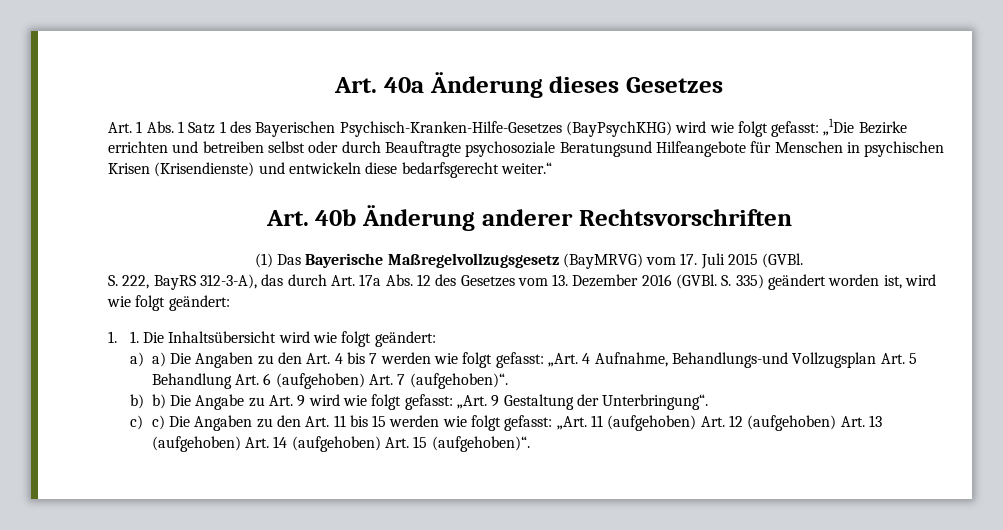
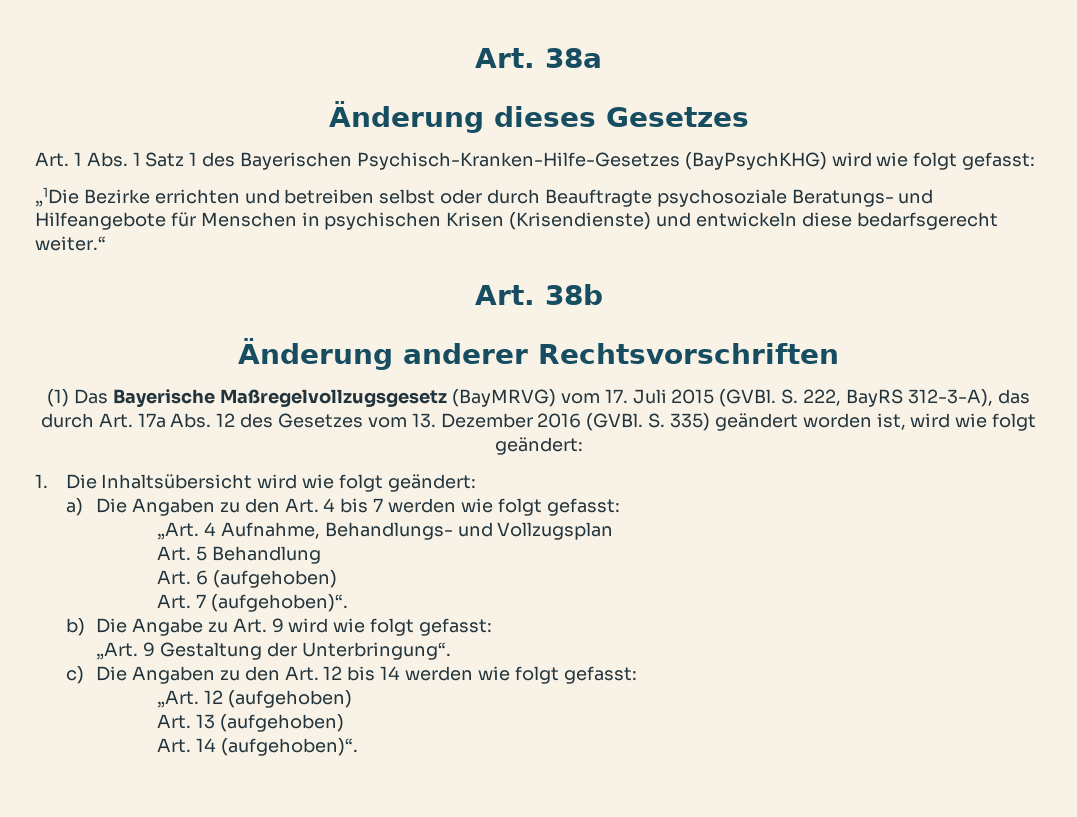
- Art. 40a Änderung dieses Gesetzes
+ Art. 38a
+ Änderung dieses Gesetzes
- Art. 1 Abs. 1 Satz 1 des Bayerischen Psychisch-Kranken-Hilfe-Gesetzes (BayPsychKHG) wird wie folgt gefasst: „1Die Bezirke errichten und betreiben selbst oder durch Beauftragte psychosoziale Beratungsund Hilfeangebote für Menschen in psychischen Krisen (Krisendienste) und entwickeln diese bedarfsgerecht weiter.“
+ Art. 1 Abs. 1 Satz 1 des Bayerischen Psychisch-Kranken-Hilfe-Gesetzes (BayPsychKHG) wird wie folgt gefasst:
+ „1Die Bezirke errichten und betreiben selbst oder durch Beauftragte psychosoziale Beratungs- und Hilfeangebote für Menschen in psychischen Krisen (Krisendienste) und entwickeln diese bedarfsgerecht weiter.“
- Art. 40b Änderung anderer Rechtsvorschriften
+ Art. 38b
+ Änderung anderer Rechtsvorschriften
- (1) Das Bayerische Maßregelvollzugsgesetz (BayMRVG) vom 17. Juli 2015 (GVBl.
- S. 222, BayRS 312-3-A), das durch Art. 17a Abs. 12 des Gesetzes vom 13. Dezember 2016 (GVBl.
+ (1) Das Bayerische Maßregelvollzugsgesetz (BayMRVG) vom 17. Juli 2015 (GVBl. S. 222, BayRS 312-3-A), das durch Art. 17a Abs. 12 des Gesetzes vom 13. Dezember 2016 (GVBl.
- 1. 1. Die Inhaltsübersicht wird wie folgt geändert:
+ 1. Die Inhaltsübersicht wird wie folgt geändert:
- a) a) Die Angaben zu den Art. 4 bis 7 werden wie folgt gefasst: „Art.
+ a) Die Angaben zu den Art. 4 bis 7 werden wie folgt gefasst:
+ „Art.
- 4 Aufnahme, Behandlungs-und Vollzugsplan Art. 5 Behandlung Art. 6 (aufgehoben) Art. 7 (aufgehoben)“.
+ 4 Aufnahme, Behandlungs- und Vollzugsplan
+ Art. 5 Behandlung
+ Art. 6 (aufgehoben)
+ Art. 7 (aufgehoben)“.
- b) b) Die Angabe zu Art. 9 wird wie folgt gefasst: „Art.
+ b) Die Angabe zu Art. 9 wird wie folgt gefasst:
+ „Art.
- c) c) Die Angaben zu den Art. 11 bis 15 werden wie folgt gefasst: „Art. 11 (aufgehoben) Art. 12 (aufgehoben) Art. 13 (aufgehoben) Art. 14 (aufgehoben) Art. 15 (aufgehoben)“.
+ c) Die Angaben zu den Art. 12 bis 14 werden wie folgt gefasst:
+ „Art. 12 (aufgehoben)
+ Art. 13 (aufgehoben)
+ Art. 14 (aufgehoben)“.

